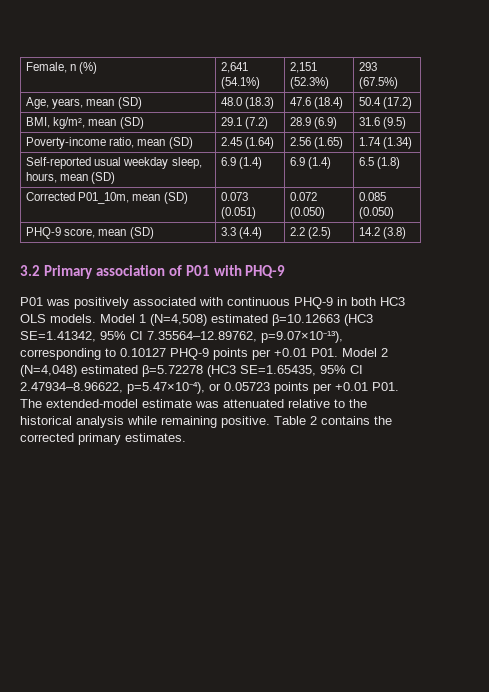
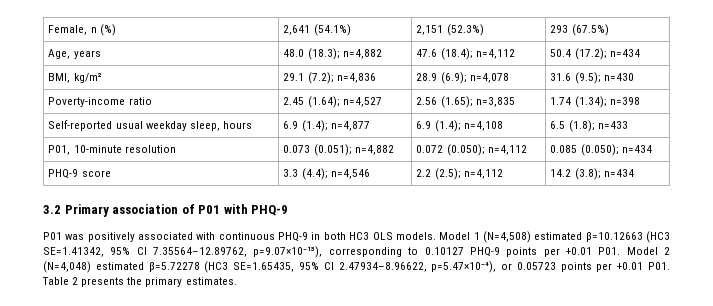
- Age, years, mean (SD) | 48.0 (18.3) | 47.6 (18.4) | 50.4 (17.2)
+ Age, years | 48.0 (18.3); n=4,882 | 47.6 (18.4); n=4,112 | 50.4 (17.2); n=434
- BMI, kg/m², mean (SD) | 29.1 (7.2) | 28.9 (6.9) | 31.6 (9.5)
+ BMI, kg/m² | 29.1 (7.2); n=4,836 | 28.9 (6.9); n=4,078 | 31.6 (9.5); n=430
- Poverty-income ratio, mean (SD) | 2.45 (1.64) | 2.56 (1.65) | 1.74 (1.34)
+ Poverty-income ratio | 2.45 (1.64); n=4,527 | 2.56 (1.65); n=3,835 | 1.74 (1.34); n=398
- Self-reported usual weekday sleep, hours, mean (SD) | 6.9 (1.4) | 6.9 (1.4) | 6.5 (1.8)
- Corrected P01_10m, mean (SD) | 0.073 (0.051) | 0.072 (0.050) | 0.085 (0.050)
- PHQ-9 score, mean (SD) | 3.3 (4.4) | 2.2 (2.5) | 14.2 (3.8)
+ Self-reported usual weekday sleep, hours | 6.9 (1.4); n=4,877 | 6.9 (1.4); n=4,108 | 6.5 (1.8); n=433
+ P01, 10-minute resolution | 0.073 (0.051); n=4,882 | 0.072 (0.050); n=4,112 | 0.085 (0.050); n=434
+ PHQ-9 score | 3.3 (4.4); n=4,546 | 2.2 (2.5); n=4,112 | 14.2 (3.8); n=434
- Model 1 (N=4,508) estimated β=10.12663 (HC3 SE=1.41342, 95% CI 7.35564–12.89762, p=9.07×10⁻¹³), corresponding to 0.10127 PHQ-9 points per +0.01 P01. Model 2 (N=4,048) estimated β=5.72278 (HC3 SE=1.65435, 95% CI 2.47934–8.96622, p=5.47×10⁻⁴), or 0.05723 points per +0.01 P01. The extended-model estimate was attenuated relative to the historical analysis while remaining positive. Table 2 contains the corrected primary estimates.
+ Model 1 (N=4,508) estimated β=10.12663 (HC3 SE=1.41342, 95% CI 7.35564–12.89762, p=9.07×10⁻¹³), corresponding to 0.10127 PHQ-9 points per +0.01 P01. Model 2 (N=4,048) estimated β=5.72278 (HC3 SE=1.65435, 95% CI 2.47934–8.96622, p=5.47×10⁻⁴), or 0.05723 points per +0.01 P01. Table 2 presents the primary estimates.

